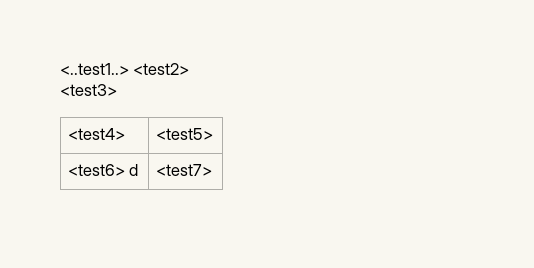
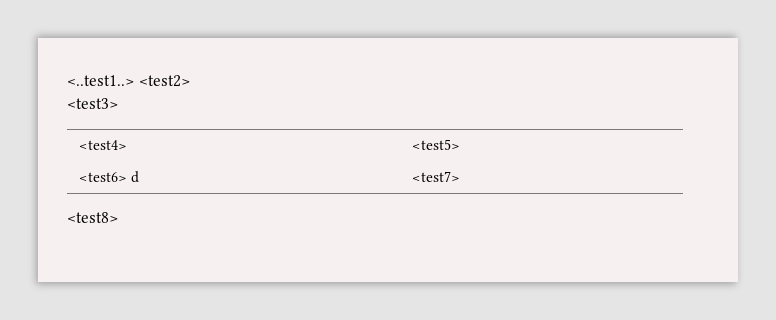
+ <test8>

